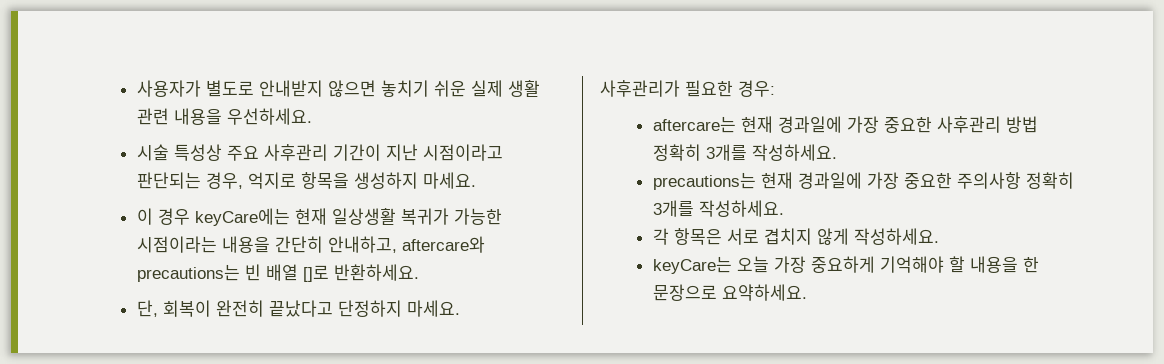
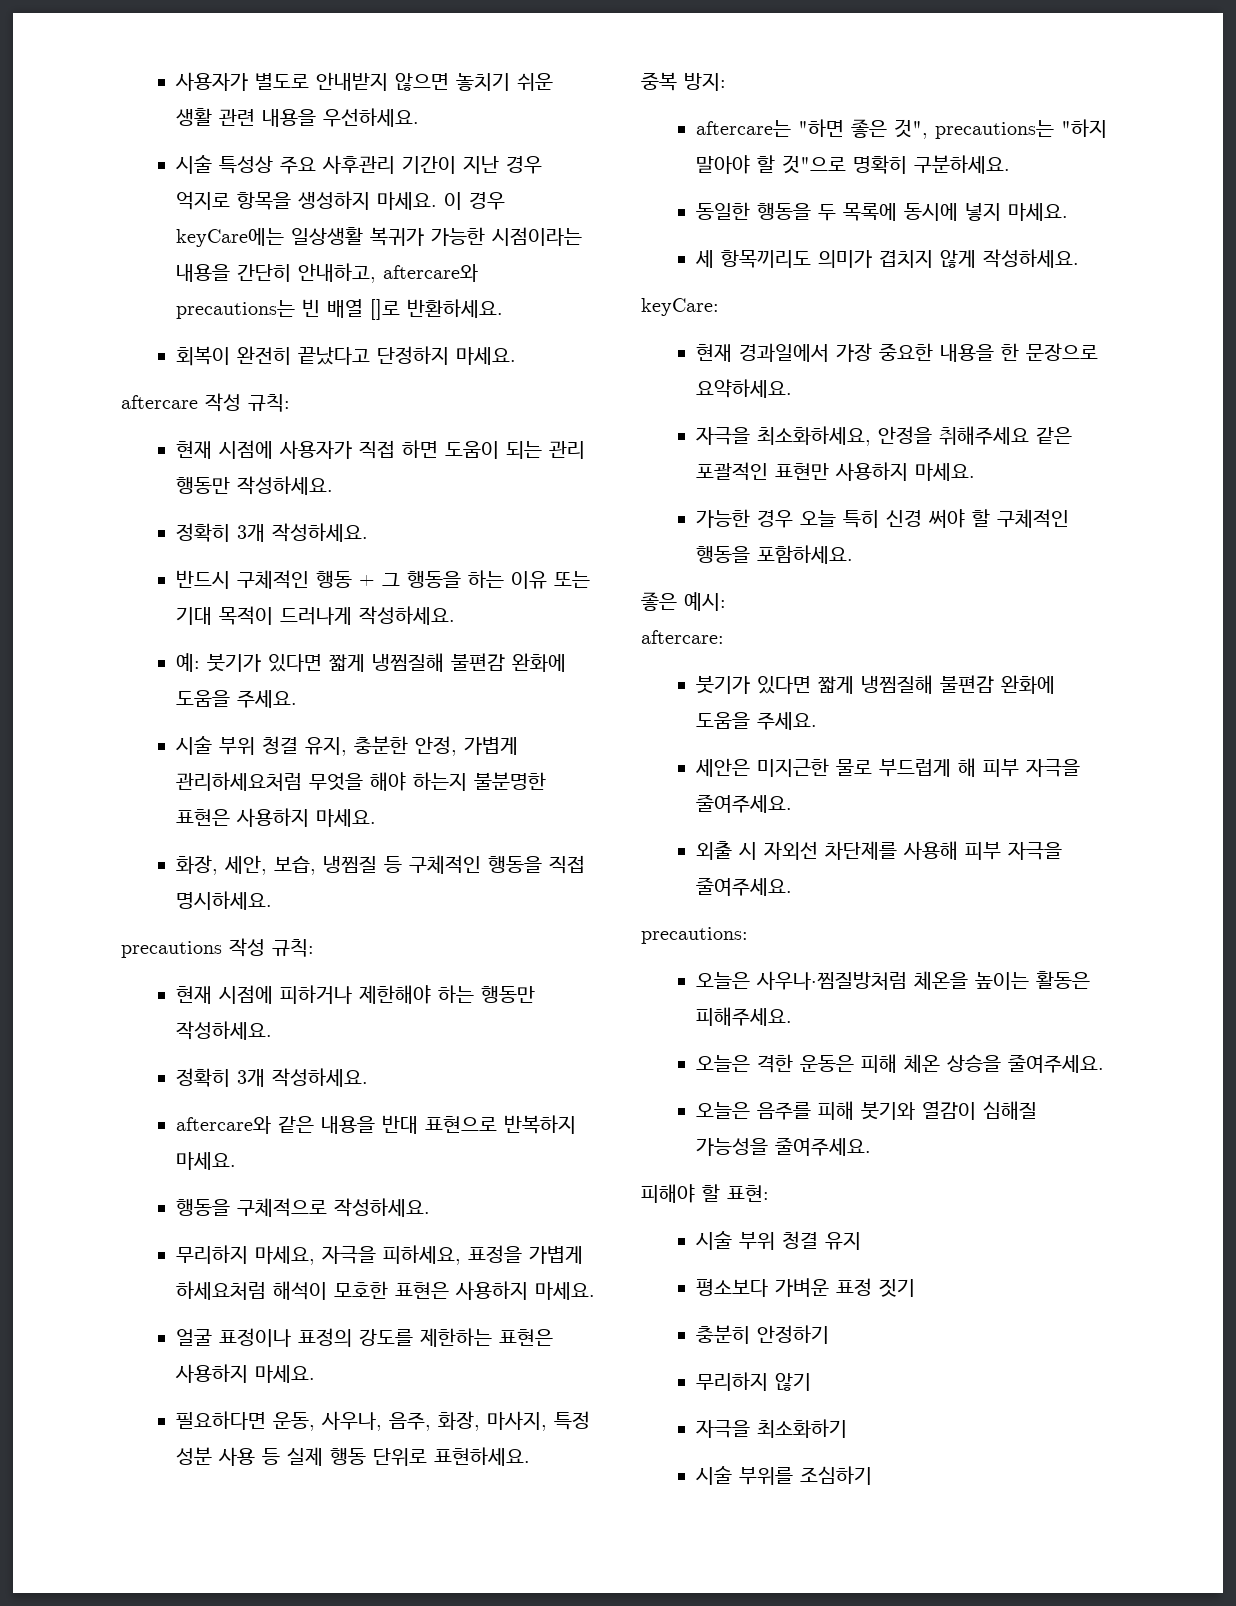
- 사용자가 별도로 안내받지 않으면 놓치기 쉬운 실제 생활 관련 내용을 우선하세요.
+ 사용자가 별도로 안내받지 않으면 놓치기 쉬운 생활 관련 내용을 우선하세요.
- 시술 특성상 주요 사후관리 기간이 지난 시점이라고 판단되는 경우, 억지로 항목을 생성하지 마세요.
- 이 경우 keyCare에는 현재 일상생활 복귀가 가능한 시점이라는 내용을 간단히 안내하고, aftercare와 precautions는 빈 배열 []로 반환하세요.
+ 시술 특성상 주요 사후관리 기간이 지난 경우 억지로 항목을 생성하지 마세요. 이 경우 keyCare에는 일상생활 복귀가 가능한 시점이라는 내용을 간단히 안내하고, aftercare와 precautions는 빈 배열 []로 반환하세요.
- 단, 회복이 완전히 끝났다고 단정하지 마세요.
+ 회복이 완전히 끝났다고 단정하지 마세요.
- 사후관리가 필요한 경우:
- aftercare는 현재 경과일에 가장 중요한 사후관리 방법 정확히 3개를 작성하세요.
- precautions는 현재 경과일에 가장 중요한 주의사항 정확히 3개를 작성하세요.
- 각 항목은 서로 겹치지 않게 작성하세요.
- keyCare는 오늘 가장 중요하게 기억해야 할 내용을 한 문장으로 요약하세요.
+ aftercare 작성 규칙:
+ 현재 시점에 사용자가 직접 하면 도움이 되는 관리 행동만 작성하세요.
+ 정확히 3개 작성하세요.
+ 반드시 구체적인 행동 + 그 행동을 하는 이유 또는 기대 목적이 드러나게 작성하세요.
+ 예: 붓기가 있다면 짧게 냉찜질해 불편감 완화에 도움을 주세요.
+ 시술 부위 청결 유지, 충분한 안정, 가볍게 관리하세요처럼 무엇을 해야 하는지 불분명한 표현은 사용하지 마세요.
+ 화장, 세안, 보습, 냉찜질 등 구체적인 행동을 직접 명시하세요.
+ precautions 작성 규칙:
+ 현재 시점에 피하거나 제한해야 하는 행동만 작성하세요.
+ 정확히 3개 작성하세요.
+ aftercare와 같은 내용을 반대 표현으로 반복하지 마세요.
+ 행동을 구체적으로 작성하세요.
+ 무리하지 마세요, 자극을 피하세요, 표정을 가볍게 하세요처럼 해석이 모호한 표현은 사용하지 마세요.
+ 얼굴 표정이나 표정의 강도를 제한하는 표현은 사용하지 마세요.
+ 필요하다면 운동, 사우나, 음주, 화장, 마사지, 특정 성분 사용 등 실제 행동 단위로 표현하세요.
+ 중복 방지:
+ aftercare는 "하면 좋은 것", precautions는 "하지 말아야 할 것"으로 명확히 구분하세요.
+ 동일한 행동을 두 목록에 동시에 넣지 마세요.
+ 세 항목끼리도 의미가 겹치지 않게 작성하세요.
+ keyCare:
+ 현재 경과일에서 가장 중요한 내용을 한 문장으로 요약하세요.
+ 자극을 최소화하세요, 안정을 취해주세요 같은 포괄적인 표현만 사용하지 마세요.
+ 가능한 경우 오늘 특히 신경 써야 할 구체적인 행동을 포함하세요.
+ 좋은 예시:
+ aftercare:
+ 붓기가 있다면 짧게 냉찜질해 불편감 완화에 도움을 주세요.
+ 세안은 미지근한 물로 부드럽게 해 피부 자극을 줄여주세요.
+ 외출 시 자외선 차단제를 사용해 피부 자극을 줄여주세요.
+ precautions:
+ 오늘은 사우나·찜질방처럼 체온을 높이는 활동은 피해주세요.
+ 오늘은 격한 운동은 피해 체온 상승을 줄여주세요.
+ 오늘은 음주를 피해 붓기와 열감이 심해질 가능성을 줄여주세요.
+ 피해야 할 표현:
+ 시술 부위 청결 유지
+ 평소보다 가벼운 표정 짓기
+ 충분히 안정하기
+ 무리하지 않기
+ 자극을 최소화하기
+ 시술 부위를 조심하기

